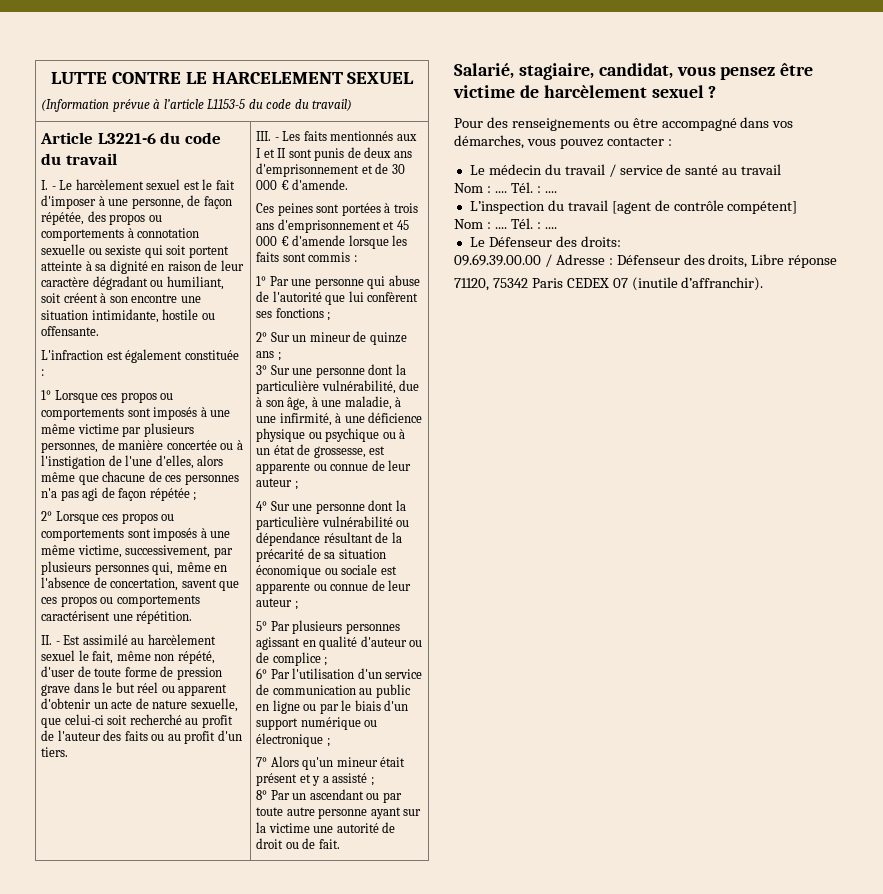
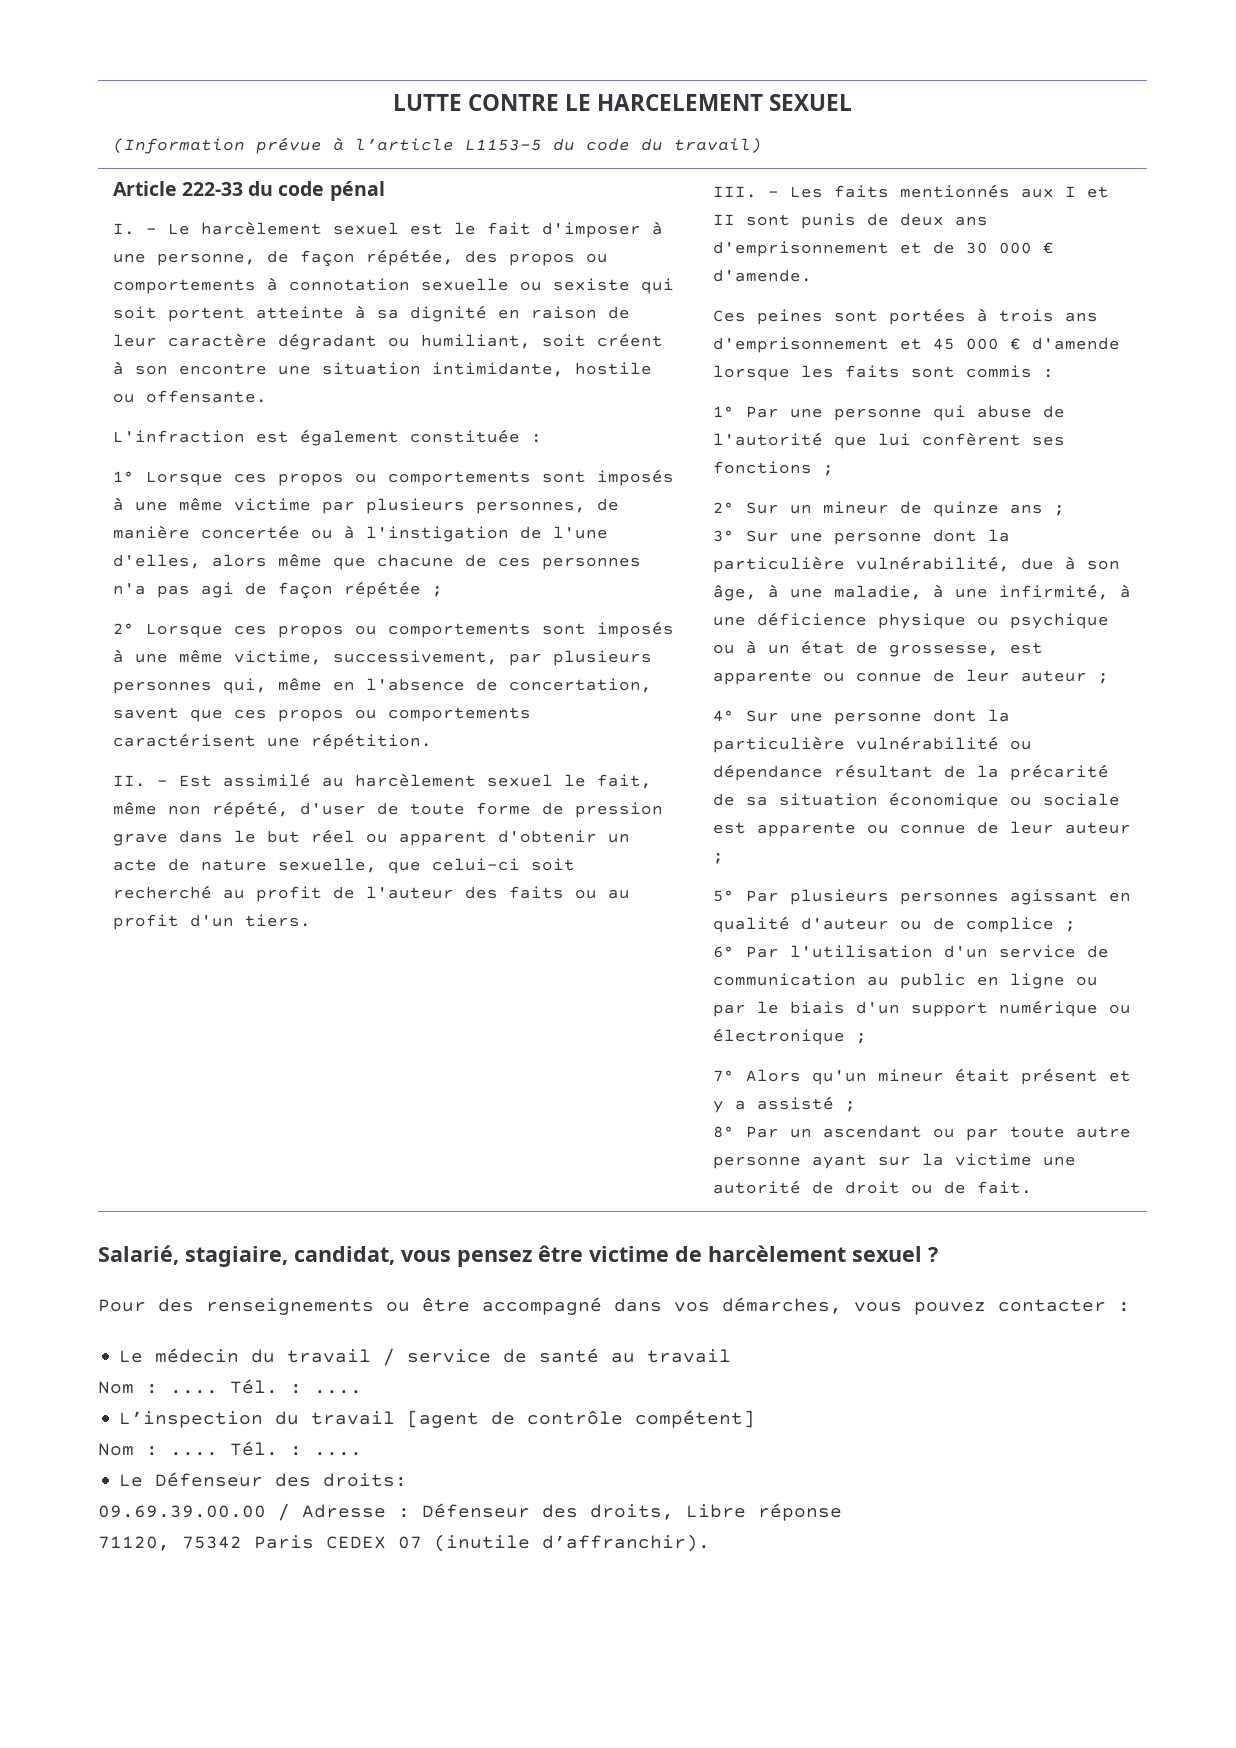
- Article L3221-6 du code du travail
+ Article 222-33 du code pénal

